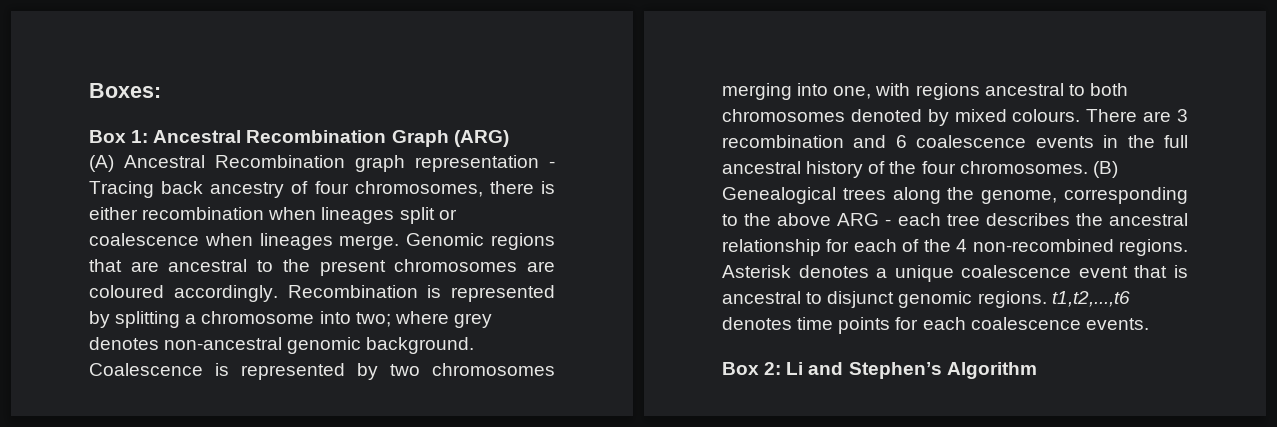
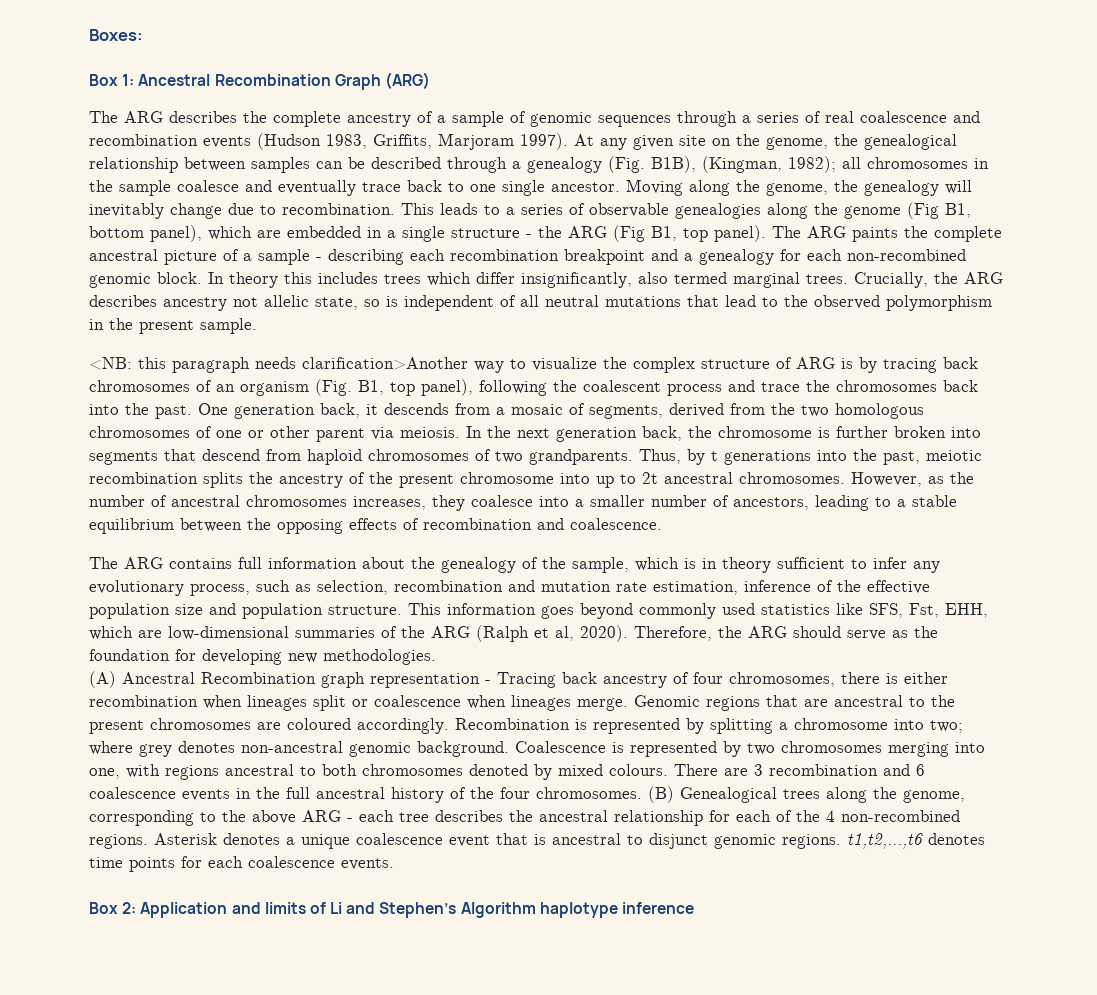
+ The ARG describes the complete ancestry of a sample of genomic sequences through a series of real coalescence and recombination events (Hudson 1983, Griffits, Marjoram 1997). At any given site on the genome, the genealogical relationship between samples can be described through a genealogy (Fig. B1B), (Kingman, 1982); all chromosomes in the sample coalesce and eventually trace back to one single ancestor. Moving along the genome, the genealogy will inevitably change due to recombination. This leads to a series of observable genealogies along the genome (Fig B1, bottom panel), which are embedded in a single structure - the ARG (Fig B1, top panel). The ARG paints the complete ancestral picture of a sample - describing each recombination breakpoint and a genealogy for each non-recombined genomic block. In theory this includes trees which differ insignificantly, also termed marginal trees. Crucially, the ARG describes ancestry not allelic state, so is independent of all neutral mutations that lead to the observed polymorphism in the present sample.
+ <NB: this paragraph needs clarification>Another way to visualize the complex structure of ARG is by tracing back chromosomes of an organism (Fig. B1, top panel), following the coalescent process and trace the chromosomes back into the past. One generation back, it descends from a mosaic of segments, derived from the two homologous chromosomes of one or other parent via meiosis. In the next generation back, the chromosome is further broken into segments that descend from haploid chromosomes of two grandparents. Thus, by t generations into the past, meiotic recombination splits the ancestry of the present chromosome into up to 2t ancestral chromosomes. However, as the number of ancestral chromosomes increases, they coalesce into a smaller number of ancestors, leading to a stable equilibrium between the opposing effects of recombination and coalescence.
+ The ARG contains full information about the genealogy of the sample, which is in theory sufficient to infer any evolutionary process, such as selection, recombination and mutation rate estimation, inference of the effective population size and population structure. This information goes beyond commonly used statistics like SFS, Fst, EHH, which are low-dimensional summaries of the ARG (Ralph et al, 2020). Therefore, the ARG should serve as the foundation for developing new methodologies.
- Box 2: Li and Stephen’s Algorithm
+ Box 2: Application and limits of Li and Stephen’s Algorithm haplotype inference

